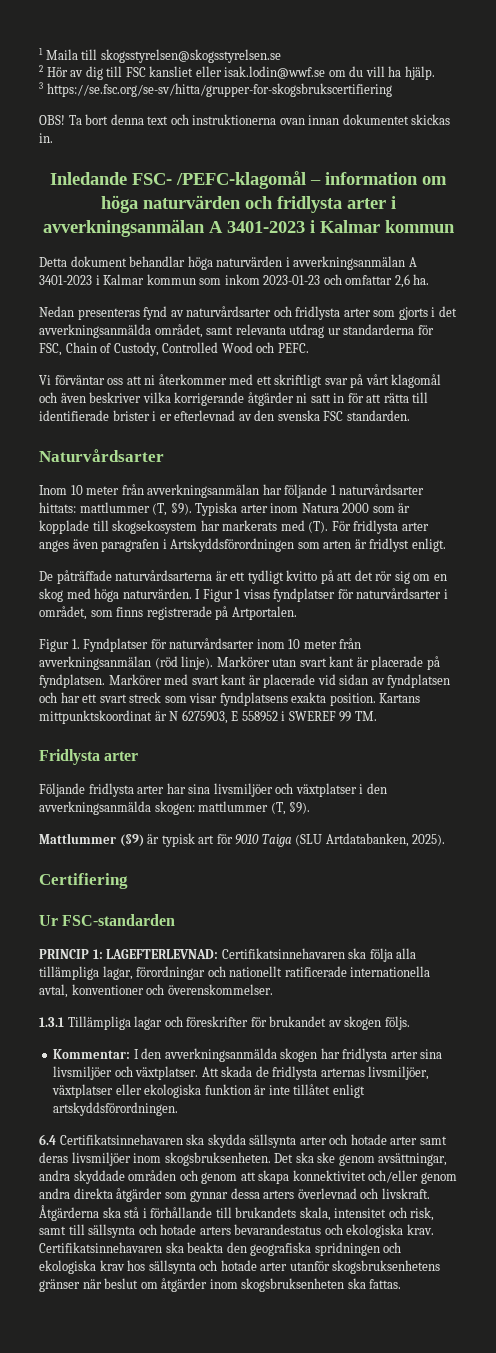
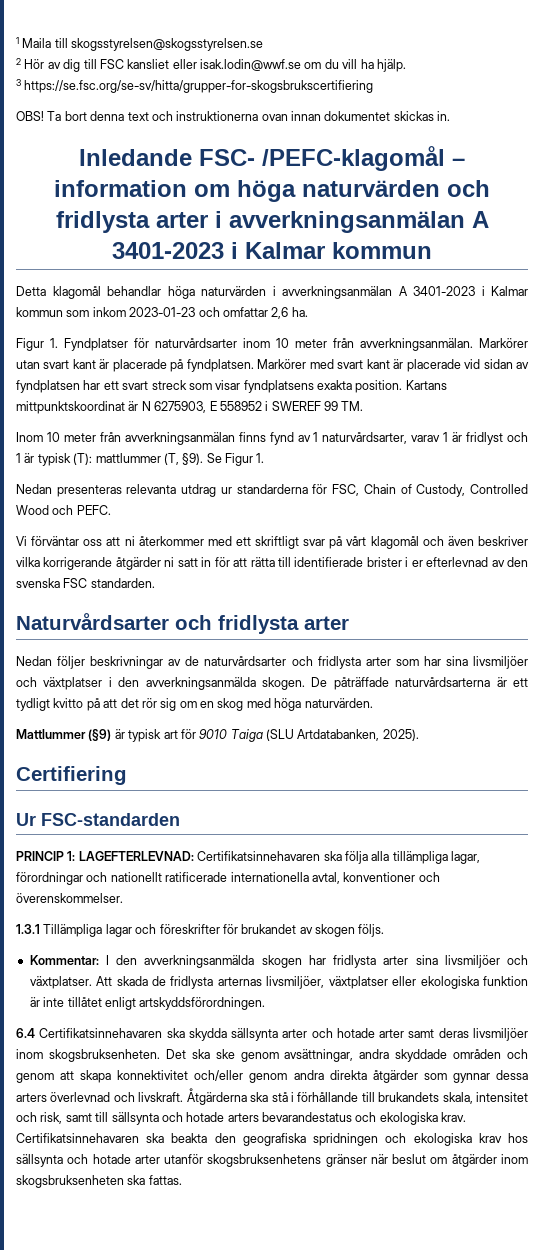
- Detta dokument behandlar höga naturvärden i avverkningsanmälan A 3401-2023 i Kalmar kommun som inkom 2023-01-23 och omfattar 2,6 ha.
+ Detta klagomål behandlar höga naturvärden i avverkningsanmälan A 3401-2023 i Kalmar kommun som inkom 2023-01-23 och omfattar 2,6 ha.
- Nedan presenteras fynd av naturvårdsarter och fridlysta arter som gjorts i det avverkningsanmälda området, samt relevanta utdrag ur standarderna för FSC, Chain of Custody, Controlled Wood och PEFC.
+ Figur 1. Fyndplatser för naturvårdsarter inom 10 meter från avverkningsanmälan. Markörer utan svart kant är placerade på fyndplatsen. Markörer med svart kant är placerade vid sidan av fyndplatsen har ett svart streck som visar fyndplatsens exakta position. Kartans mittpunktskoordinat är N 6275903, E 558952 i SWEREF 99 TM.
+ Inom 10 meter från avverkningsanmälan finns fynd av 1 naturvårdsarter, varav 1 är fridlyst och 1 är typisk (T): mattlummer (T, §9). Se Figur 1.
+ Nedan presenteras relevanta utdrag ur standarderna för FSC, Chain of Custody, Controlled Wood och PEFC.
- Naturvårdsarter
- Inom 10 meter från avverkningsanmälan har följande 1 naturvårdsarter hittats: mattlummer (T, §9). Typiska arter inom Natura 2000 som är kopplade till skogsekosystem har markerats med (T). För fridlysta arter anges även paragrafen i Artskyddsförordningen som arten är fridlyst enligt.
- De påträffade naturvårdsarterna är ett tydligt kvitto på att det rör sig om en skog med höga naturvärden. I Figur 1 visas fyndplatser för naturvårdsarter i området, som finns registrerade på Artportalen.
- Figur 1. Fyndplatser för naturvårdsarter inom 10 meter från avverkningsanmälan (röd linje). Markörer utan svart kant är placerade på fyndplatsen. Markörer med svart kant är placerade vid sidan av fyndplatsen och har ett svart streck som visar fyndplatsens exakta position. Kartans mittpunktskoordinat är N 6275903, E 558952 i SWEREF 99 TM.
- Fridlysta arter
- Följande fridlysta arter har sina livsmiljöer och växtplatser i den avverkningsanmälda skogen: mattlummer (T, §9).
+ Naturvårdsarter och fridlysta arter
+ Nedan följer beskrivningar av de naturvårdsarter och fridlysta arter som har sina livsmiljöer och växtplatser i den avverkningsanmälda skogen. De påträffade naturvårdsarterna är ett tydligt kvitto på att det rör sig om en skog med höga naturvärden.

